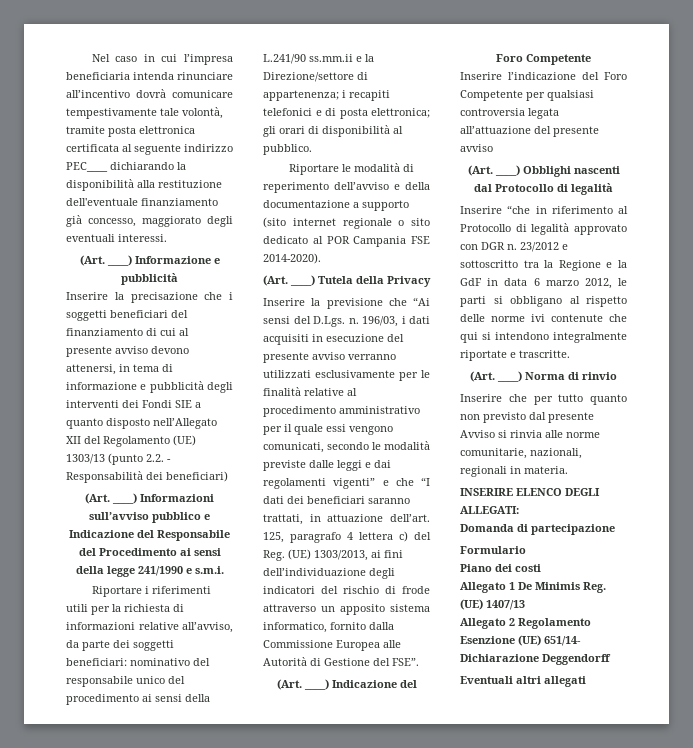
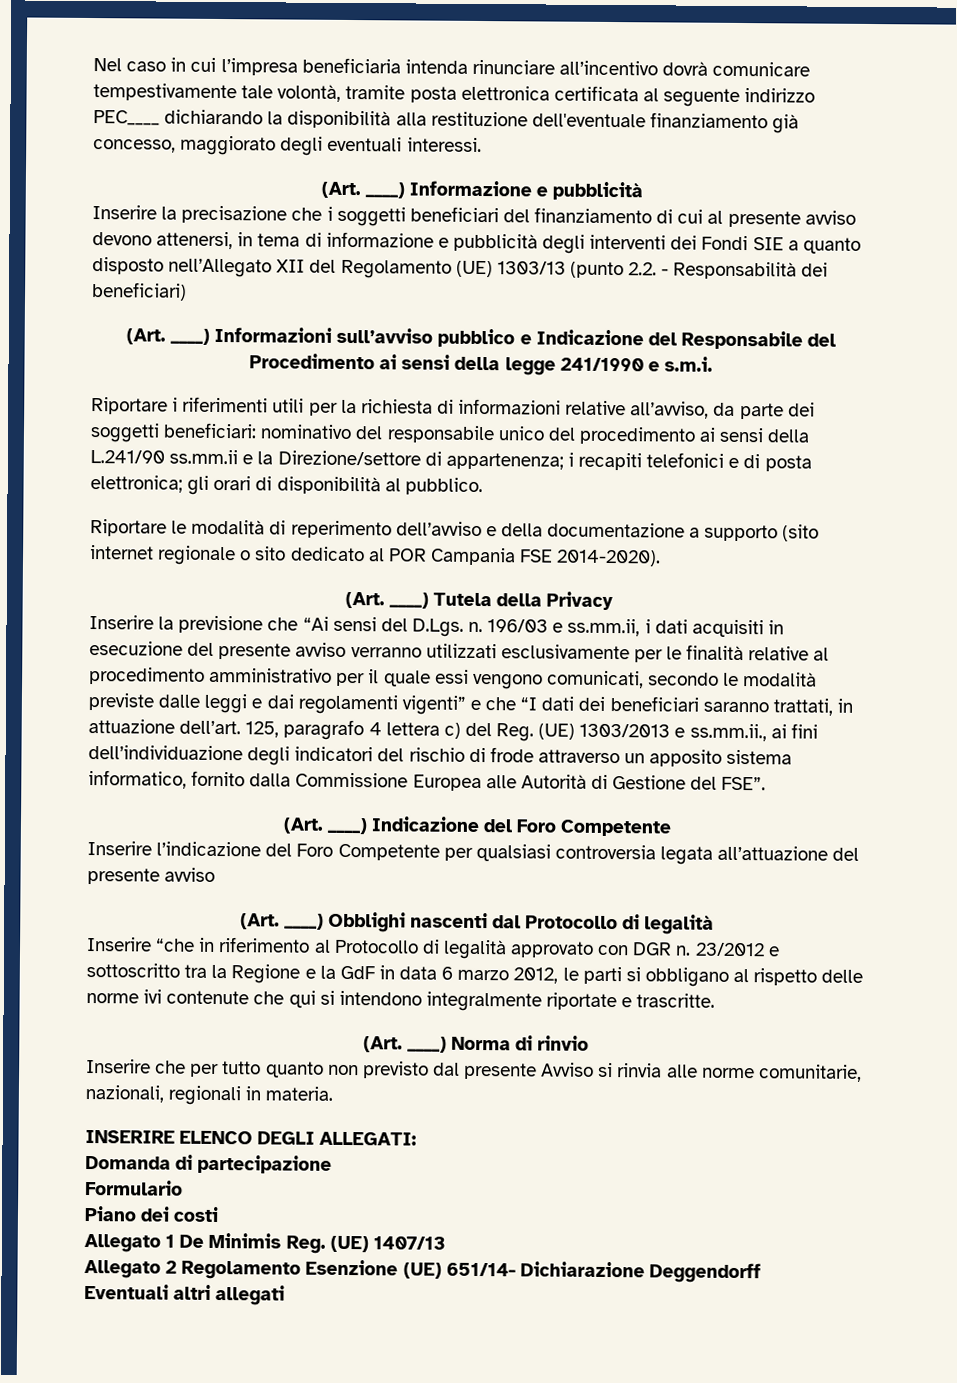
- 196/03, i dati acquisiti in esecuzione del presente avviso verranno utilizzati esclusivamente per le finalità relative al procedimento amministrativo per il quale essi vengono comunicati, secondo le modalità previste dalle leggi e dai regolamenti vigenti” e che “I dati dei beneficiari saranno trattati, in attuazione dell’art.
+ 196/03 e ss.mm.ii, i dati acquisiti in esecuzione del presente avviso verranno utilizzati esclusivamente per le finalità relative al procedimento amministrativo per il quale essi vengono comunicati, secondo le modalità previste dalle leggi e dai regolamenti vigenti” e che “I dati dei beneficiari saranno trattati, in attuazione dell’art.
- 125, paragrafo 4 lettera c) del Reg. (UE) 1303/2013, ai fini dell’individuazione degli indicatori del rischio di frode attraverso un apposito sistema informatico, fornito dalla Commissione Europea alle Autorità di Gestione del FSE”.
+ 125, paragrafo 4 lettera c) del Reg. (UE) 1303/2013 e ss.mm.ii., ai fini dell’individuazione degli indicatori del rischio di frode attraverso un apposito sistema informatico, fornito dalla Commissione Europea alle Autorità di Gestione del FSE”.

